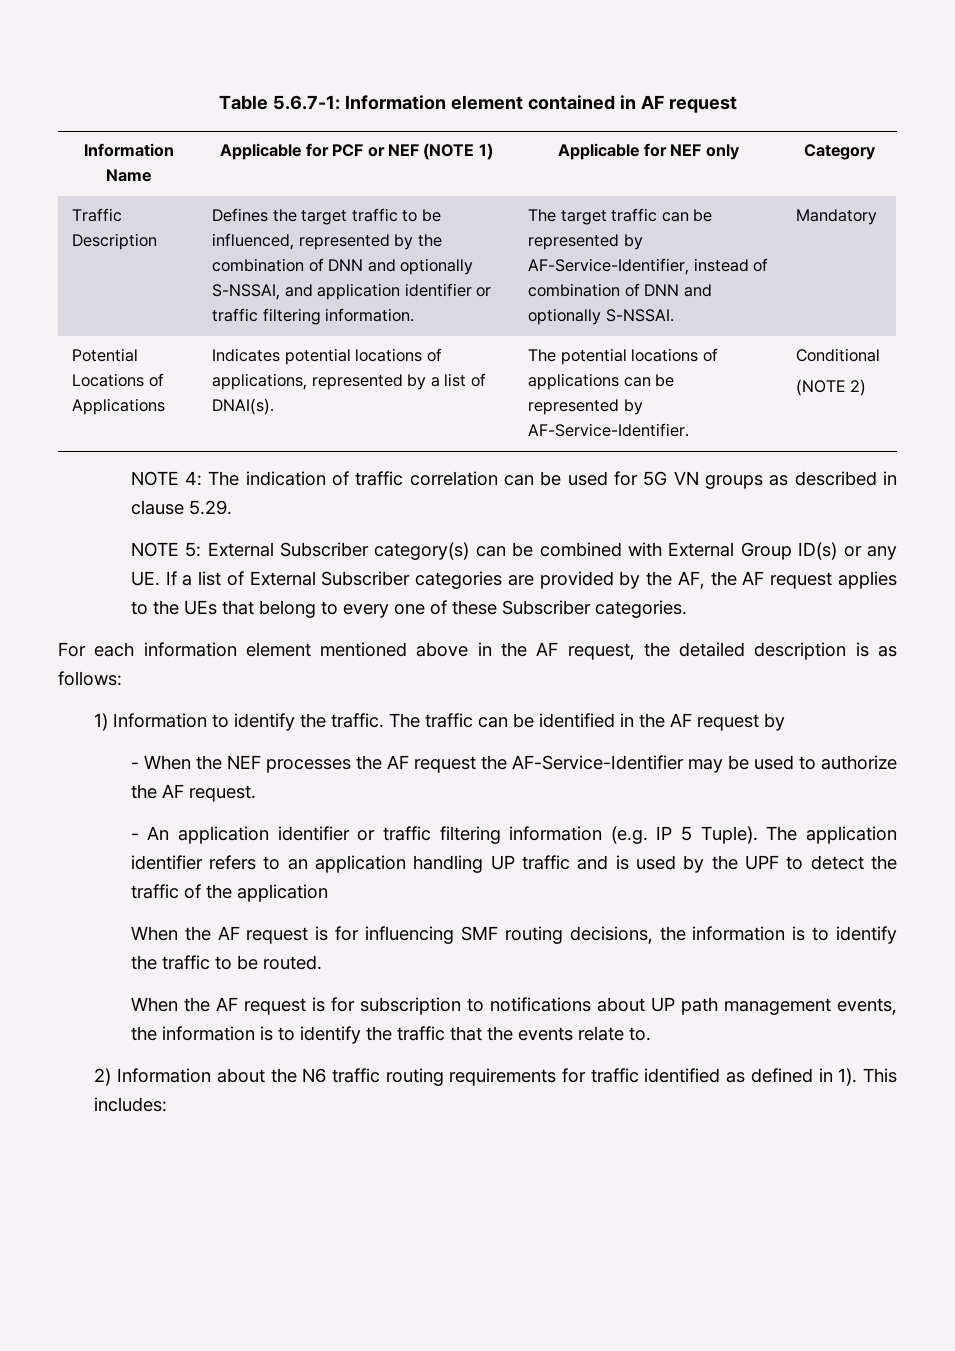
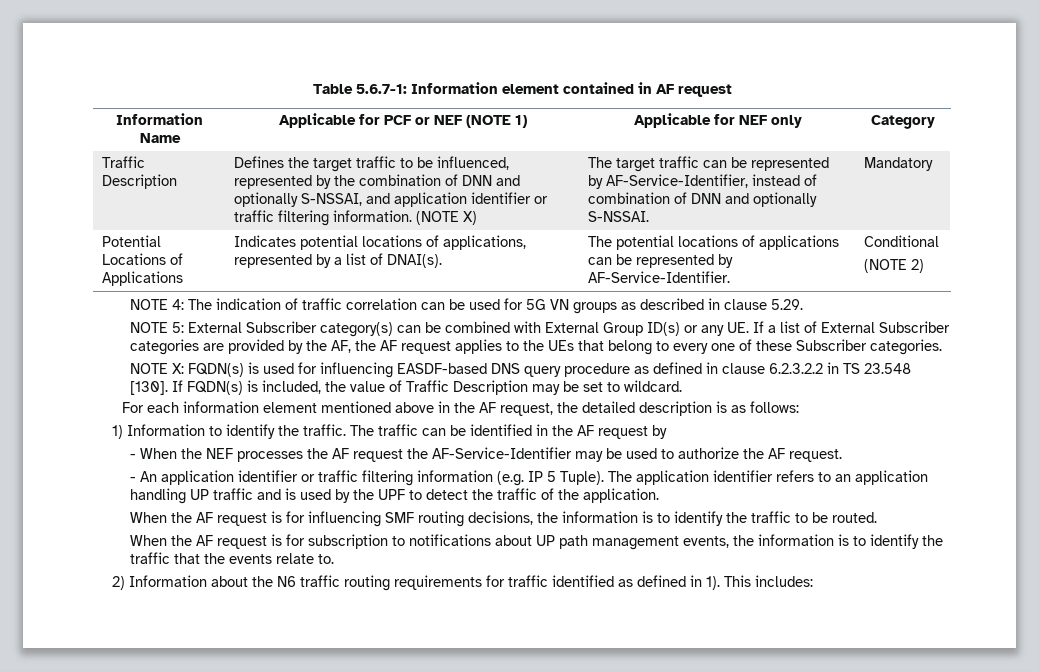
+ (NOTE X)
+ NOTE X: FQDN(s) is used for influencing EASDF-based DNS query procedure as defined in clause 6.2.3.2.2 in TS 23.548 [130]. If FQDN(s) is included, the value of Traffic Description may be set to wildcard.
- The application identifier refers to an application handling UP traffic and is used by the UPF to detect the traffic of the application
+ The application identifier refers to an application handling UP traffic and is used by the UPF to detect the traffic of the application.

